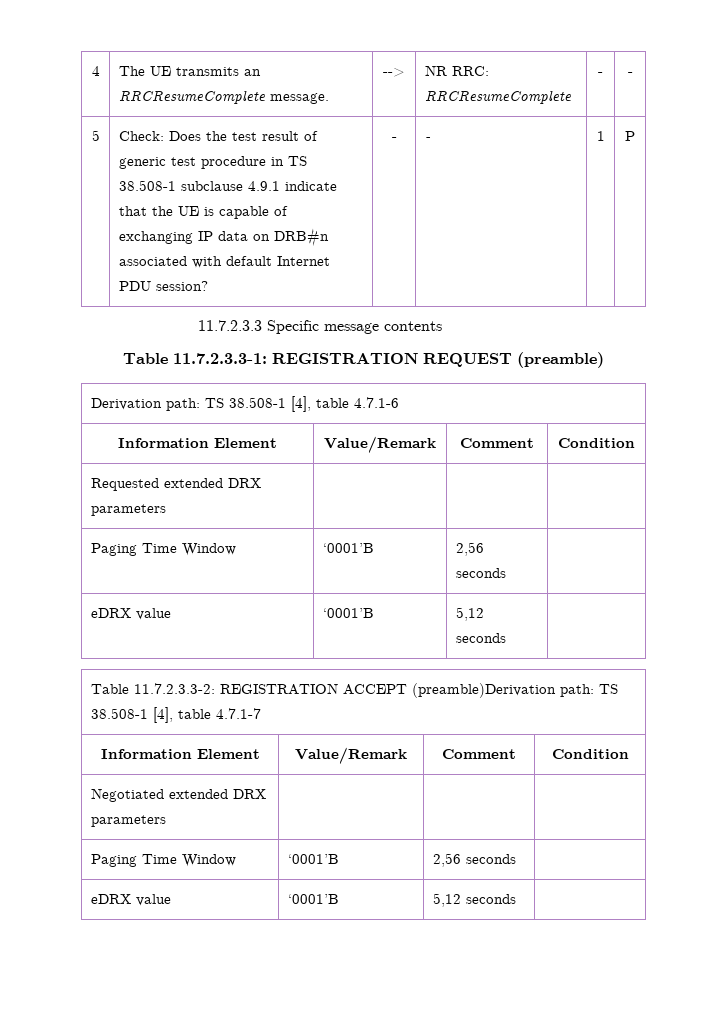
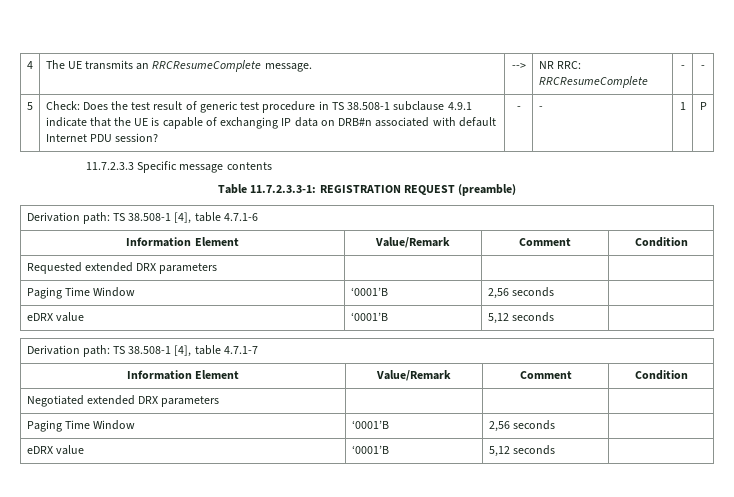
- Table 11.7.2.3.3-2: REGISTRATION ACCEPT (preamble)Derivation path: TS 38.508-1 [4], table 4.7.1-7
+ Derivation path: TS 38.508-1 [4], table 4.7.1-7

